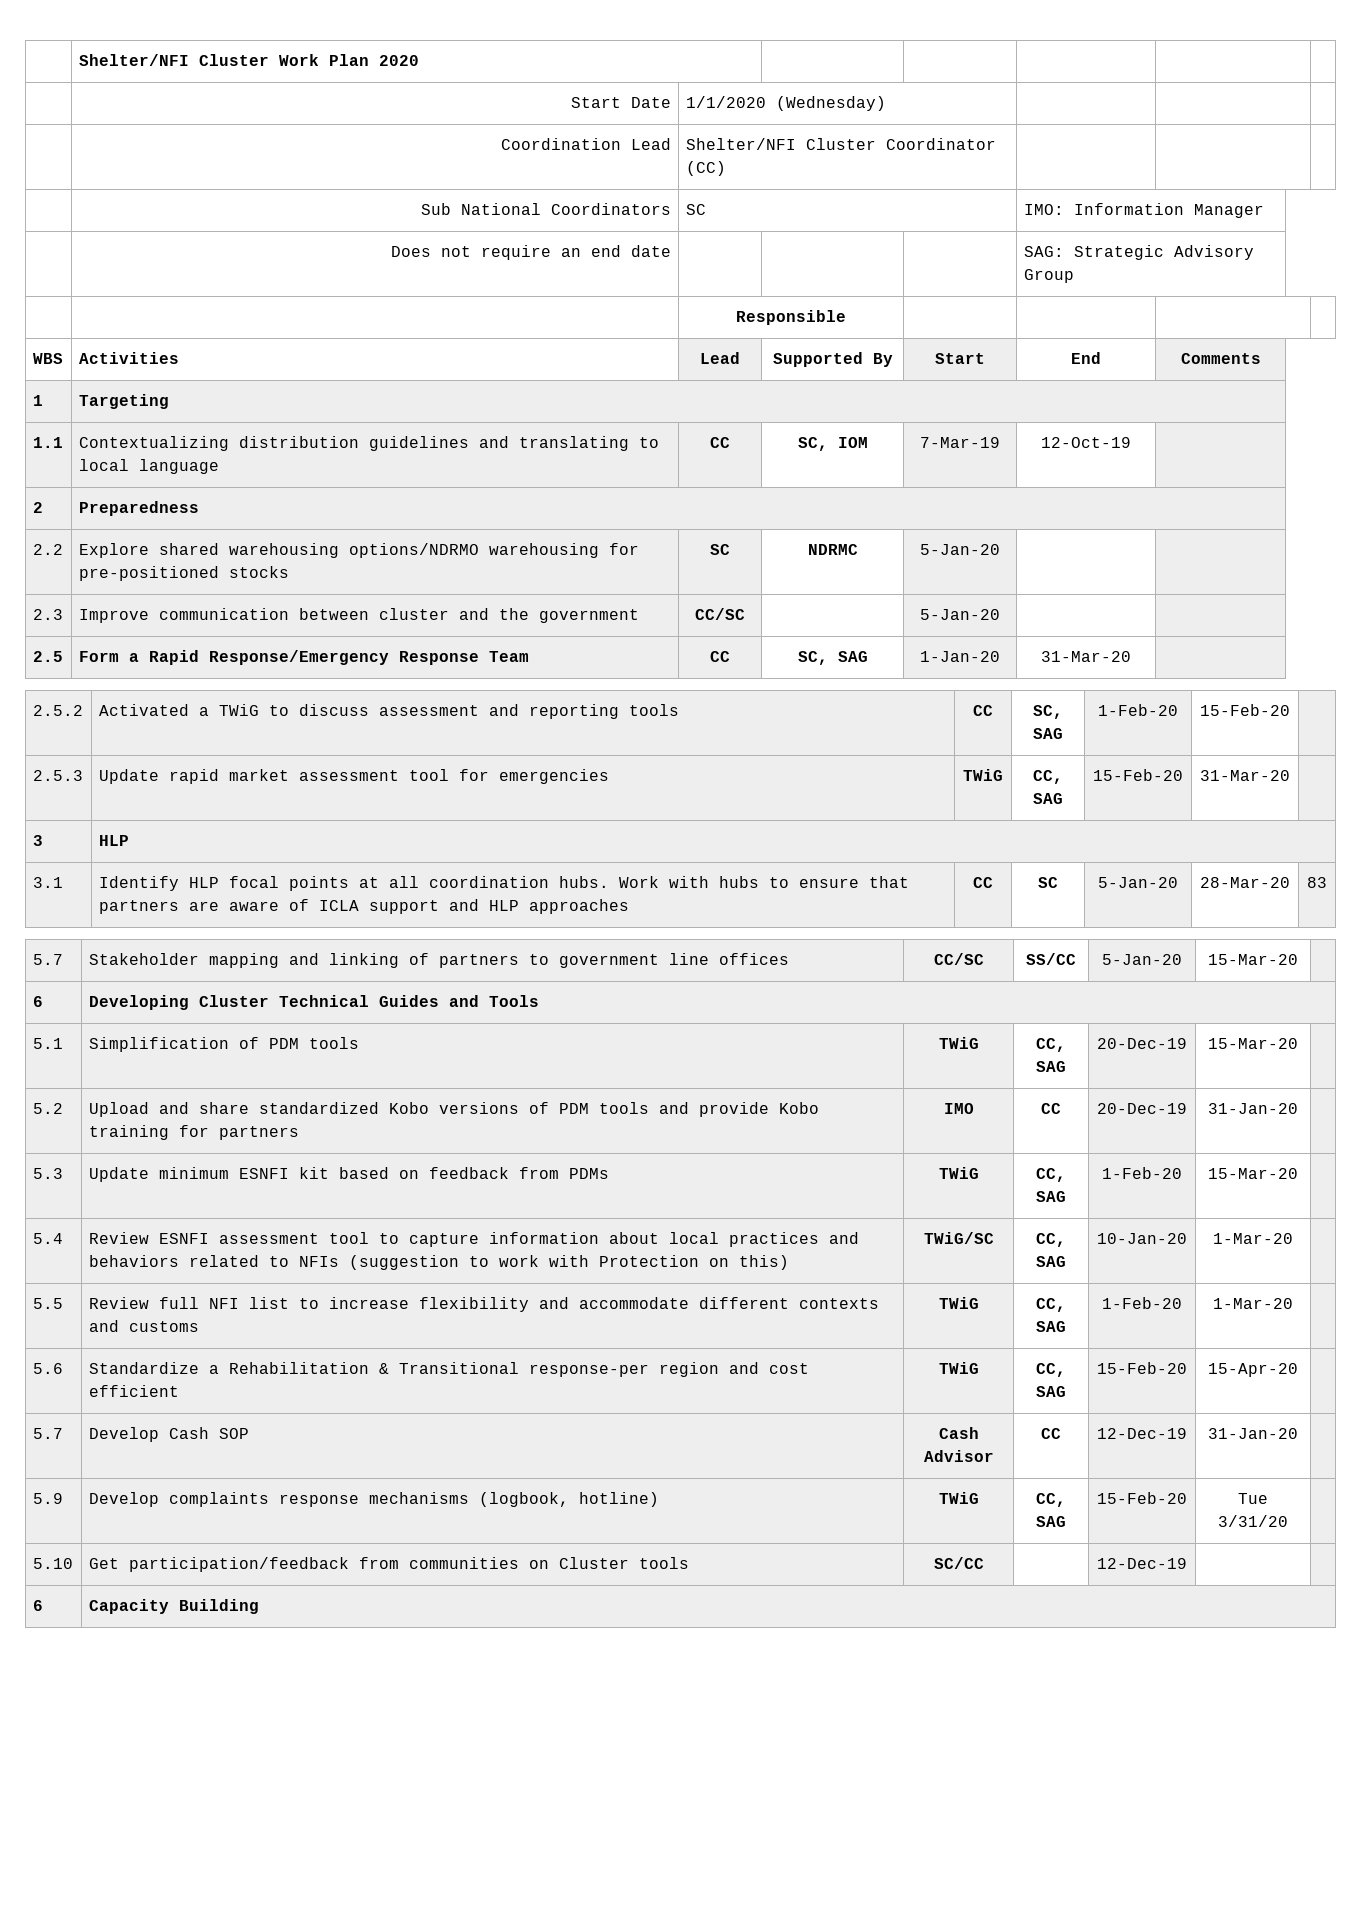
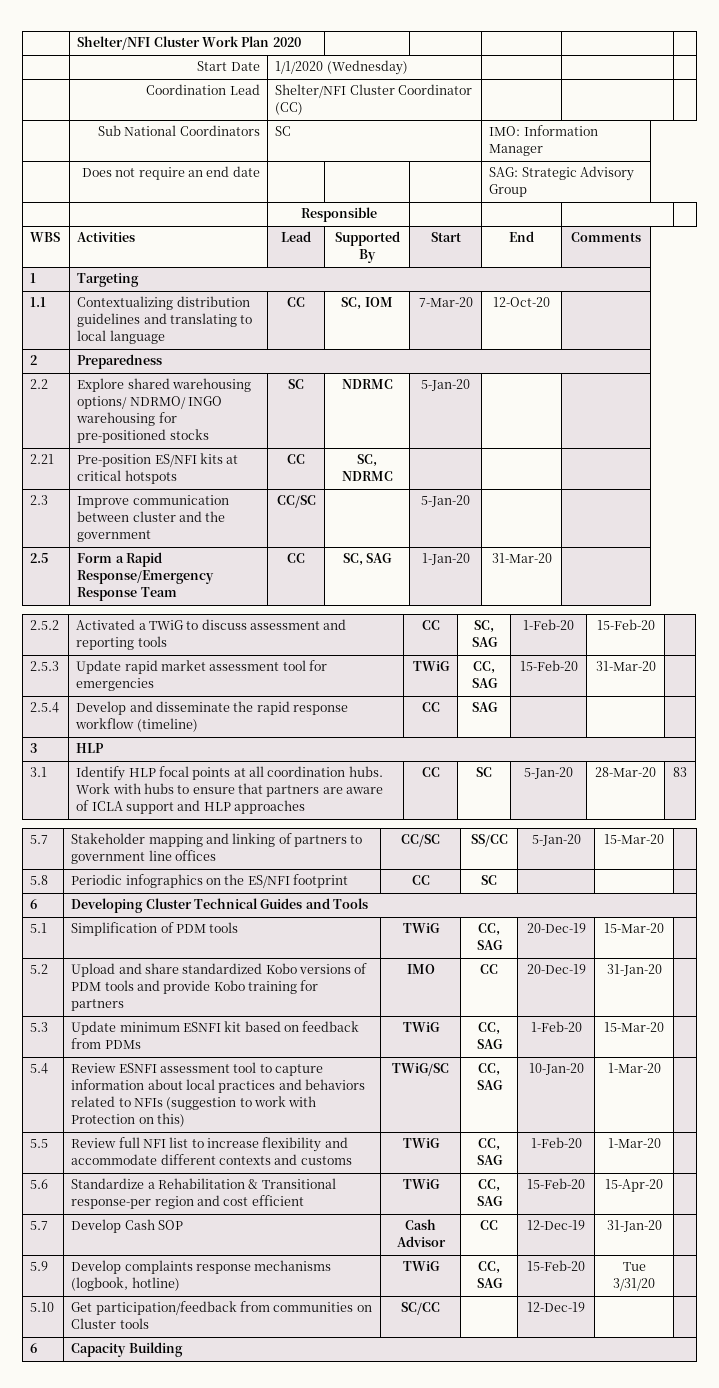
- 1.1 | Contextualizing distribution guidelines and translating to local language | CC | SC, IOM | 7-Mar-19 | 12-Oct-19 |
+ 1.1 | Contextualizing distribution guidelines and translating to local language | CC | SC, IOM | 7-Mar-20 | 12-Oct-20 |
- 2.2 | Explore shared warehousing options/NDRMO warehousing for pre-positioned stocks | SC | NDRMC | 5-Jan-20 | |
+ 2.2 | Explore shared warehousing options/ NDRMO/ INGO warehousing for pre-positioned stocks | SC | NDRMC | 5-Jan-20 | |
+ 2.21 | Pre-position ES/NFI kits at critical hotspots | CC | SC, NDRMC | | |
+ 2.5.4 | Develop and disseminate the rapid response workflow (timeline) | CC | SAG | | |
+ 5.8 | Periodic infographics on the ES/NFI footprint | CC | SC | | |

